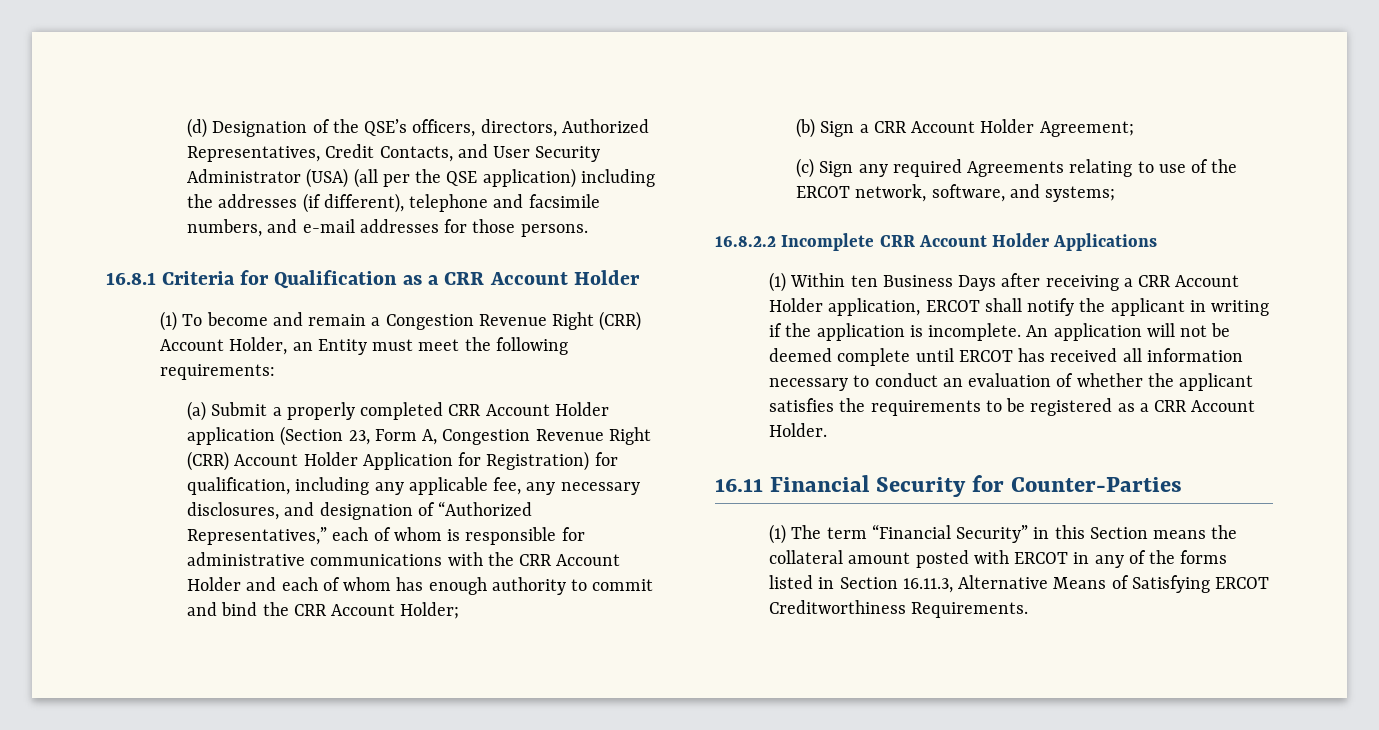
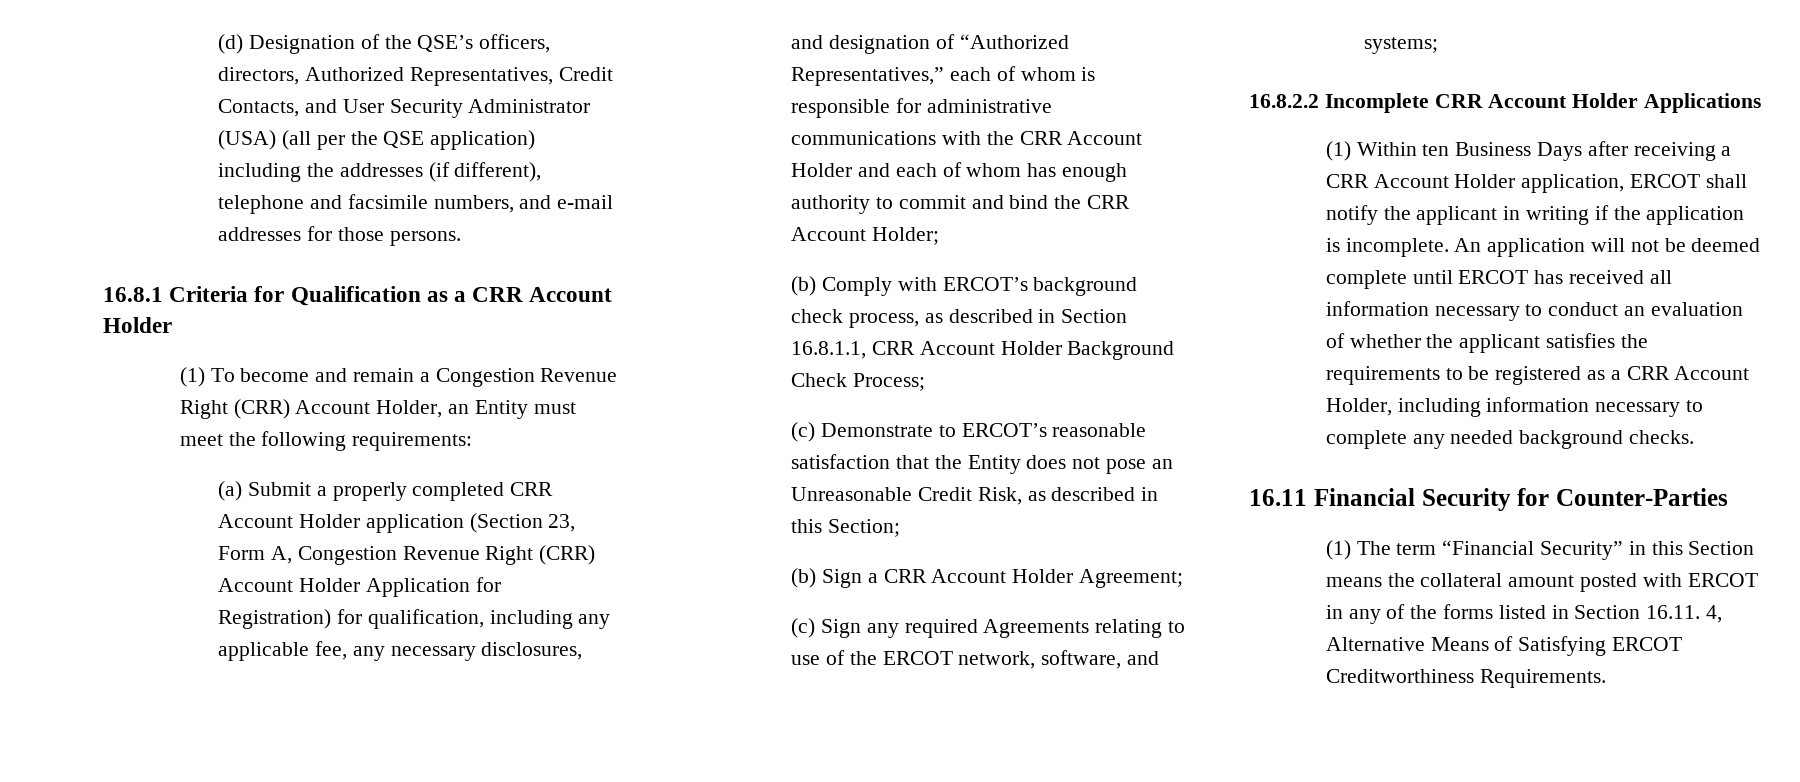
+ (b) Comply with ERCOT’s background check process, as described in Section 16.8.1.1, CRR Account Holder Background Check Process;
+ (c) Demonstrate to ERCOT’s reasonable satisfaction that the Entity does not pose an Unreasonable Credit Risk, as described in this Section;
- An application will not be deemed complete until ERCOT has received all information necessary to conduct an evaluation of whether the applicant satisfies the requirements to be registered as a CRR Account Holder.
+ An application will not be deemed complete until ERCOT has received all information necessary to conduct an evaluation of whether the applicant satisfies the requirements to be registered as a CRR Account Holder, including information necessary to complete any needed background checks.
- (1) The term “Financial Security” in this Section means the collateral amount posted with ERCOT in any of the forms listed in Section 16.11.3, Alternative Means of Satisfying ERCOT Creditworthiness Requirements.
+ (1) The term “Financial Security” in this Section means the collateral amount posted with ERCOT in any of the forms listed in Section 16.11. 4, Alternative Means of Satisfying ERCOT Creditworthiness Requirements.

